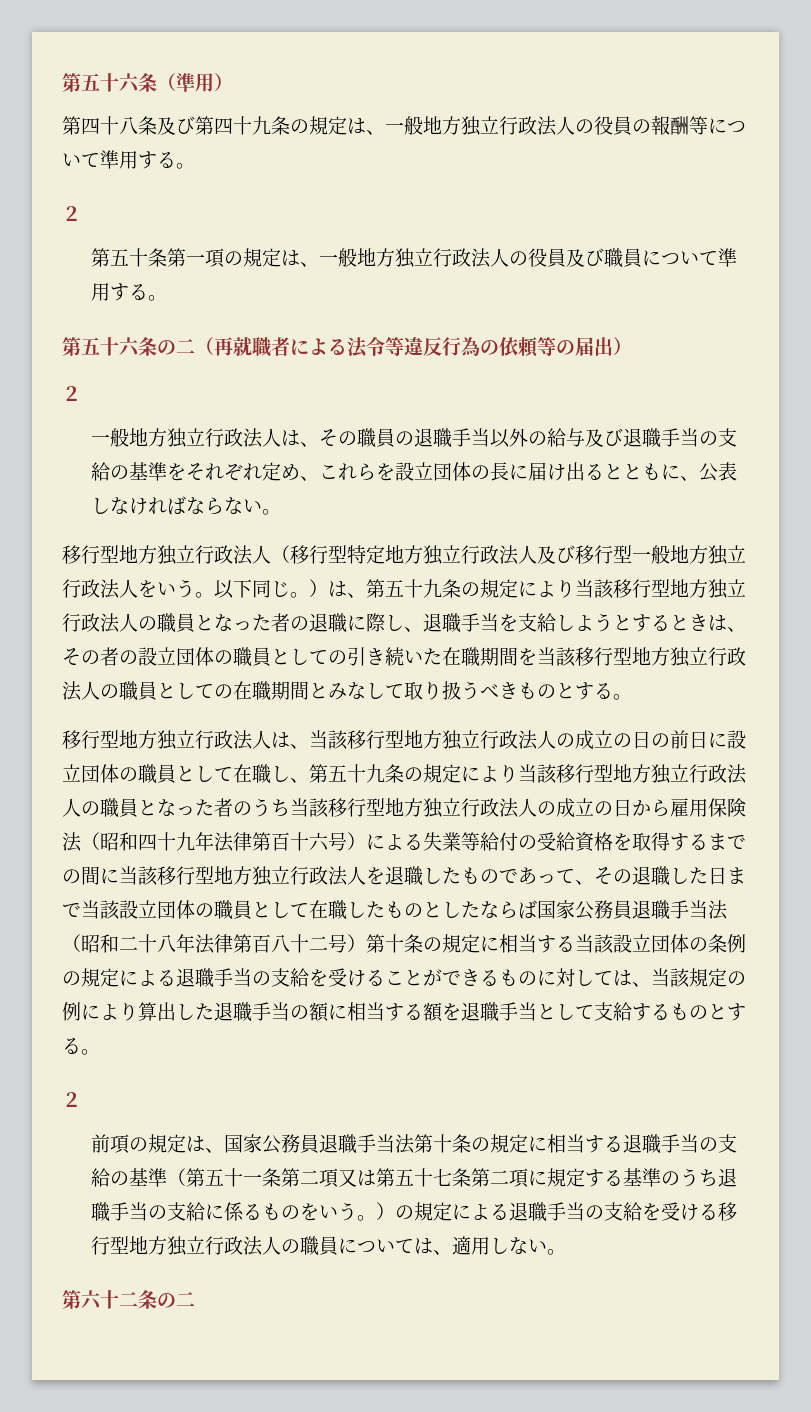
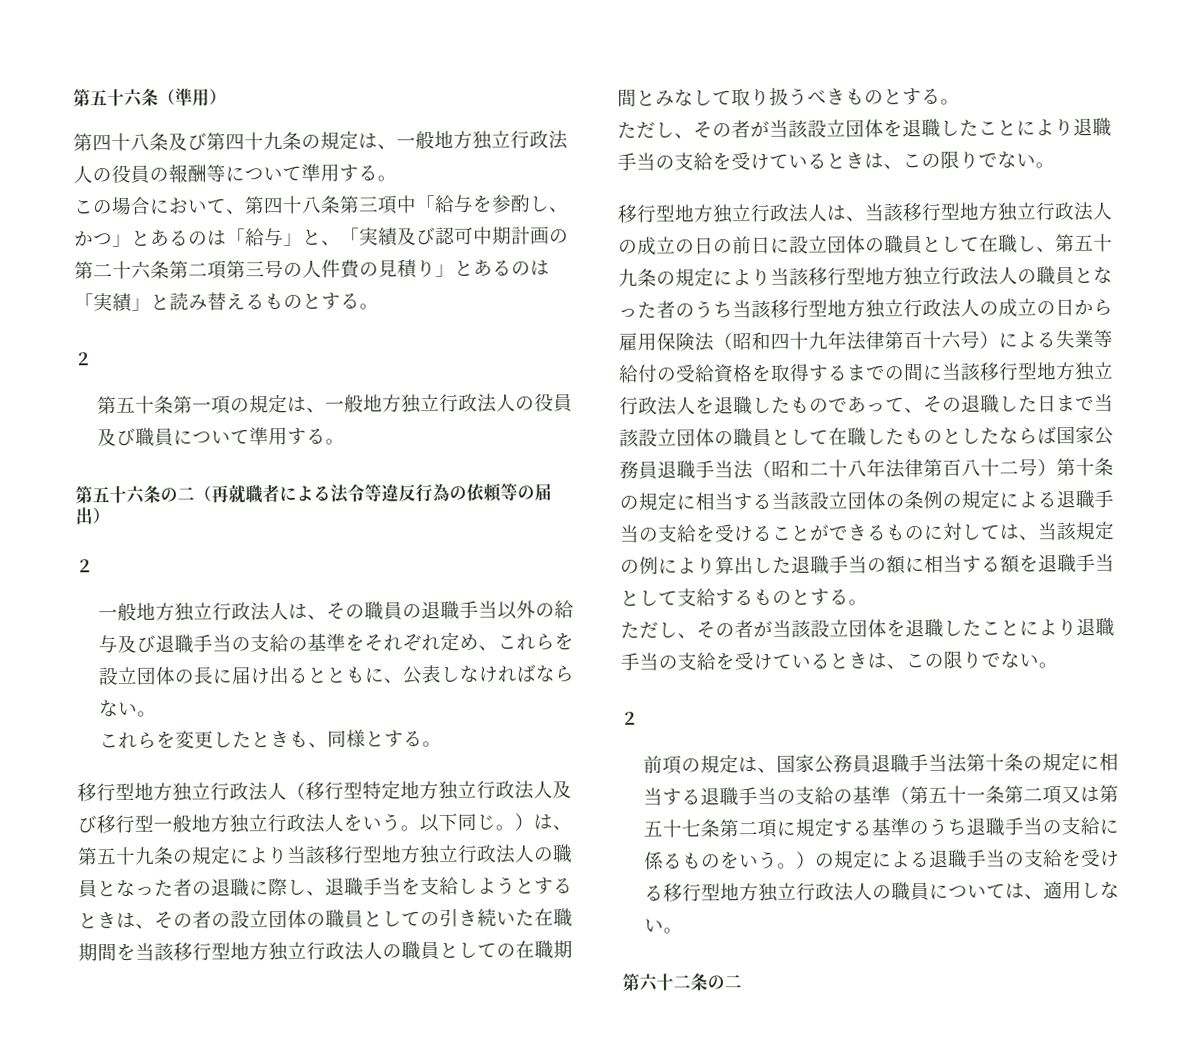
+ この場合において、第四十八条第三項中「給与を参酌し、かつ」とあるのは「給与」と、「実績及び認可中期計画の第二十六条第二項第三号の人件費の見積り」とあるのは「実績」と読み替えるものとする。
+ これらを変更したときも、同様とする。
  以下同じ。）は、第五十九条の規定により当該移行型地方独立行政法人の職員となった者の退職に際し、退職手当を支給しようとするときは、その者の設立団体の職員としての引き続いた在職期間を当該移行型地方独立行政法人の職員としての在職期間とみなして取り扱うべきものとする。
+ ただし、その者が当該設立団体を退職したことにより退職手当の支給を受けているときは、この限りでない。
  移行型地方独立行政法人は、当該移行型地方独立行政法人の成立の日の前日に設立団体の職員として在職し、第五十九条の規定により当該移行型地方独立行政法人の職員となった者のうち当該移行型地方独立行政法人の成立の日から雇用保険法（昭和四十九年法律第百十六号）による失業等給付の受給資格を取得するまでの間に当該移行型地方独立行政法人を退職したものであって、その退職した日まで当該設立団体の職員として在職したものとしたならば国家公務員退職手当法（昭和二十八年法律第百八十二号）第十条の規定に相当する当該設立団体の条例の規定による退職手当の支給を受けることができるものに対しては、当該規定の例により算出した退職手当の額に相当する額を退職手当として支給するものとする。
+ ただし、その者が当該設立団体を退職したことにより退職手当の支給を受けているときは、この限りでない。

